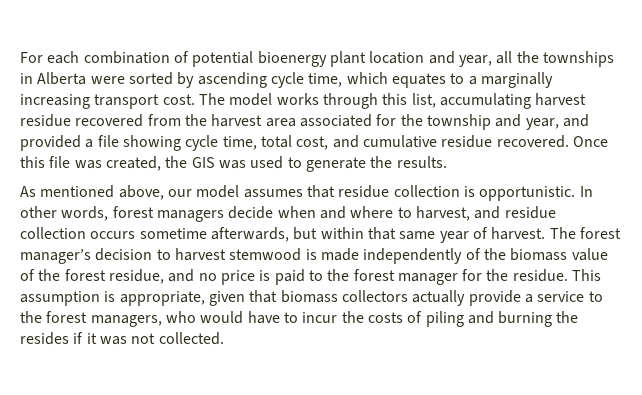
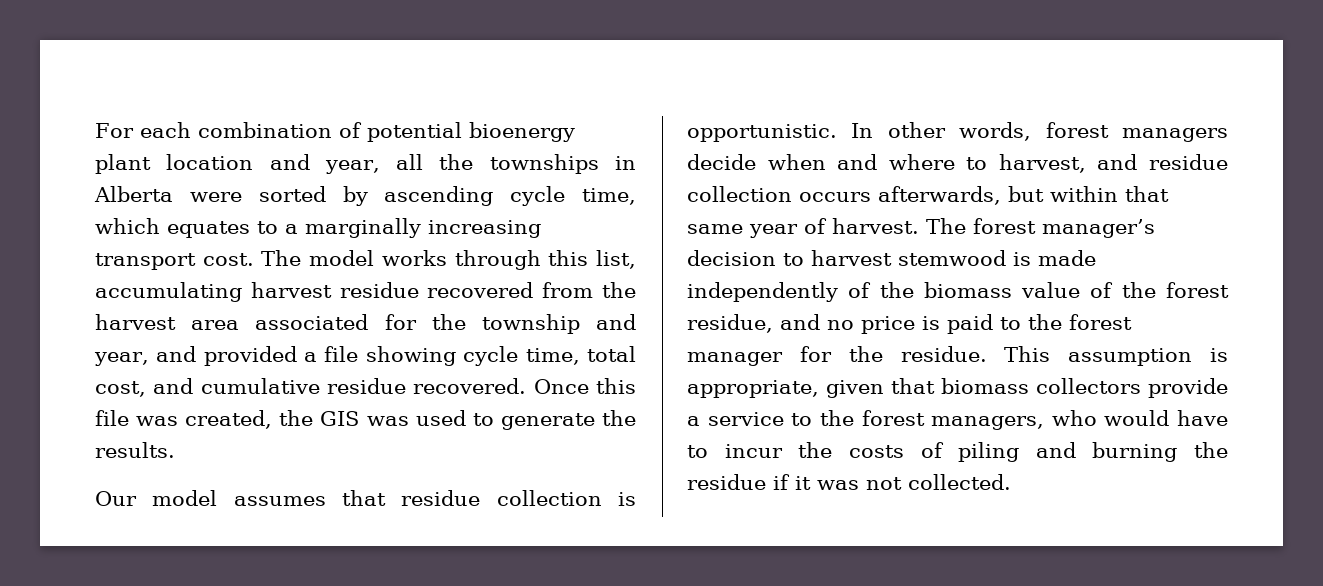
- As mentioned above, our model assumes that residue collection is opportunistic.
+ Our model assumes that residue collection is opportunistic.
- In other words, forest managers decide when and where to harvest, and residue collection occurs sometime afterwards, but within that same year of harvest.
+ In other words, forest managers decide when and where to harvest, and residue collection occurs afterwards, but within that same year of harvest.
- This assumption is appropriate, given that biomass collectors actually provide a service to the forest managers, who would have to incur the costs of piling and burning the resides if it was not collected.
+ This assumption is appropriate, given that biomass collectors provide a service to the forest managers, who would have to incur the costs of piling and burning the residue if it was not collected.

